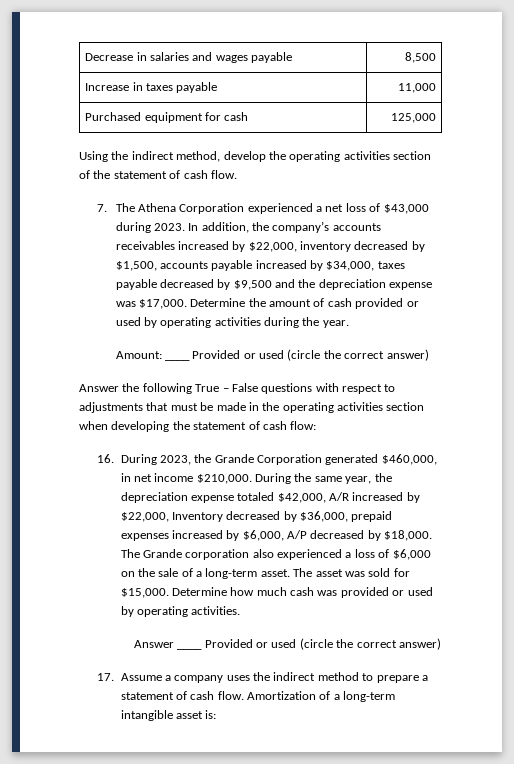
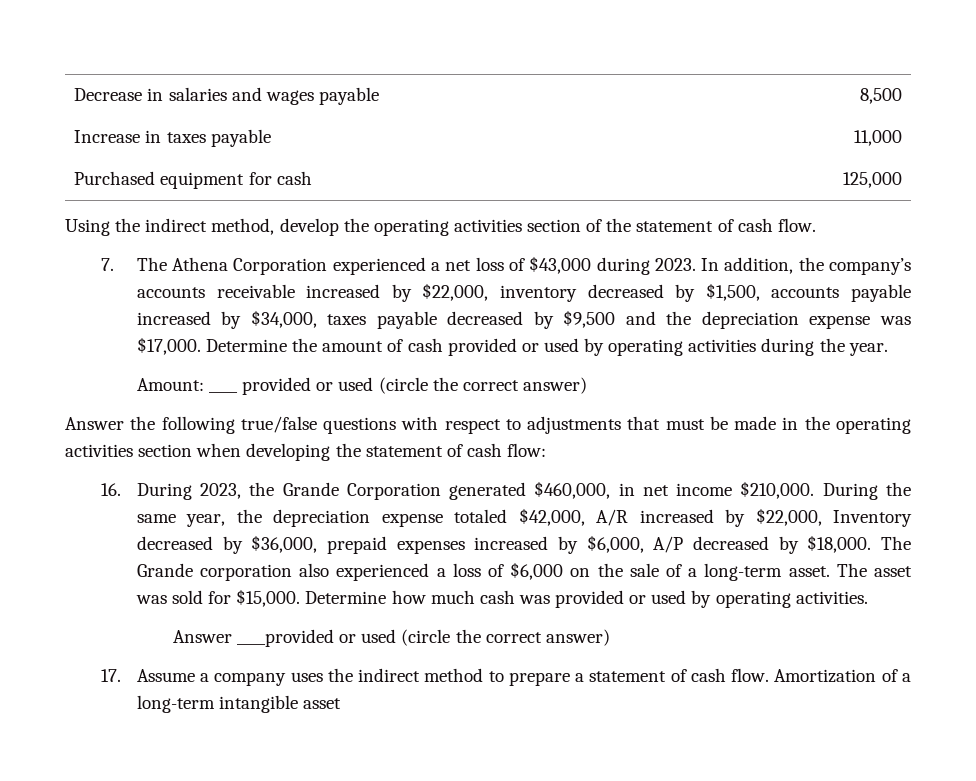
- In addition, the company’s accounts receivables increased by $22,000, inventory decreased by $1,500, accounts payable increased by $34,000, taxes payable decreased by $9,500 and the depreciation expense was $17,000.
+ In addition, the company’s accounts receivable increased by $22,000, inventory decreased by $1,500, accounts payable increased by $34,000, taxes payable decreased by $9,500 and the depreciation expense was $17,000.
- Amount: ____ Provided or used (circle the correct answer)
+ Amount: ____ provided or used (circle the correct answer)
- Answer the following True – False questions with respect to adjustments that must be made in the operating activities section when developing the statement of cash flow:
+ Answer the following true/false questions with respect to adjustments that must be made in the operating activities section when developing the statement of cash flow:
- Answer ____ Provided or used (circle the correct answer)
+ Answer ____provided or used (circle the correct answer)
- Amortization of a long-term intangible asset is:
+ Amortization of a long-term intangible asset

